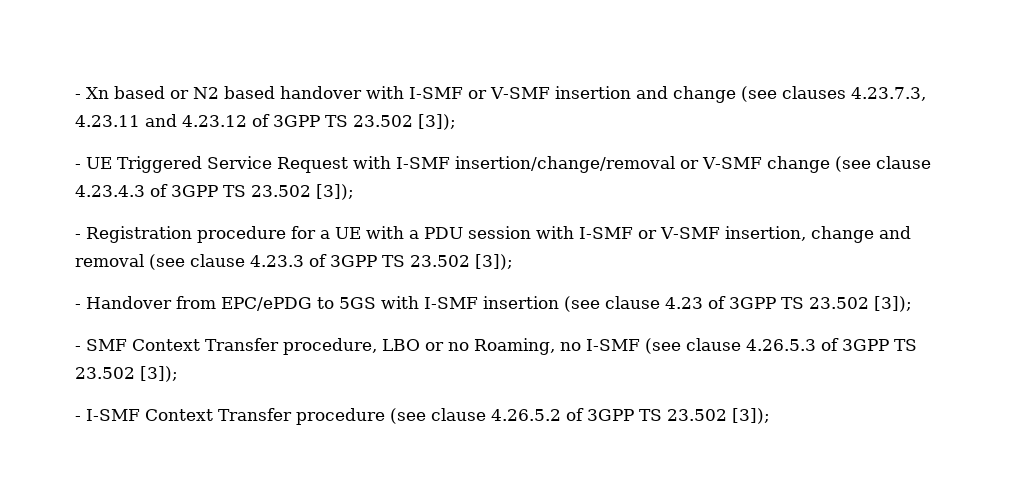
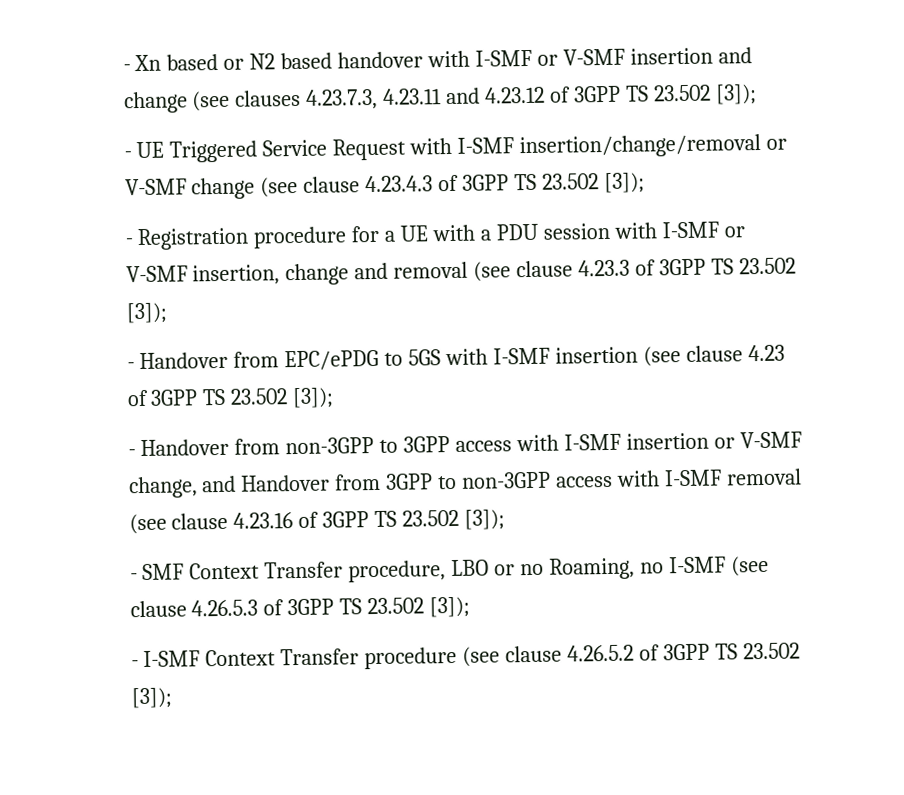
+ - Handover from non-3GPP to 3GPP access with I-SMF insertion or V-SMF change, and Handover from 3GPP to non-3GPP access with I-SMF removal (see clause 4.23.16 of 3GPP TS 23.502 [3]);

